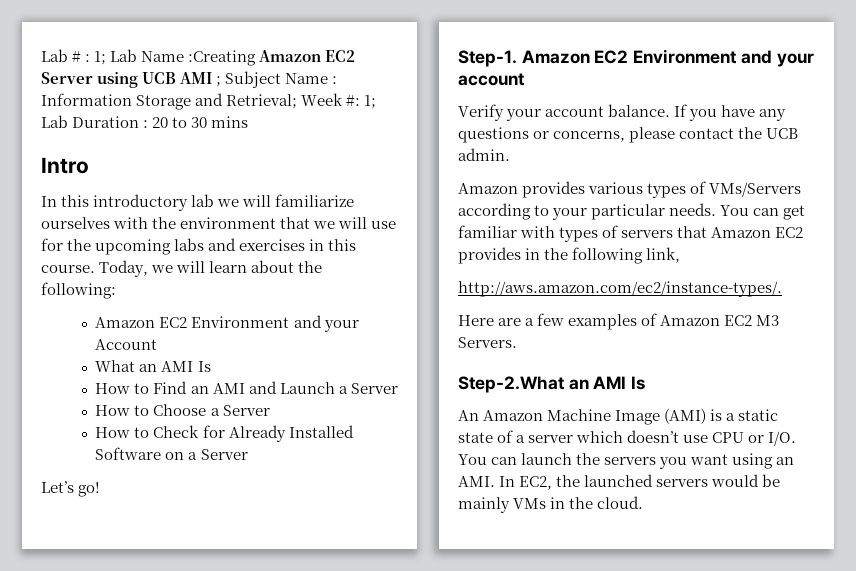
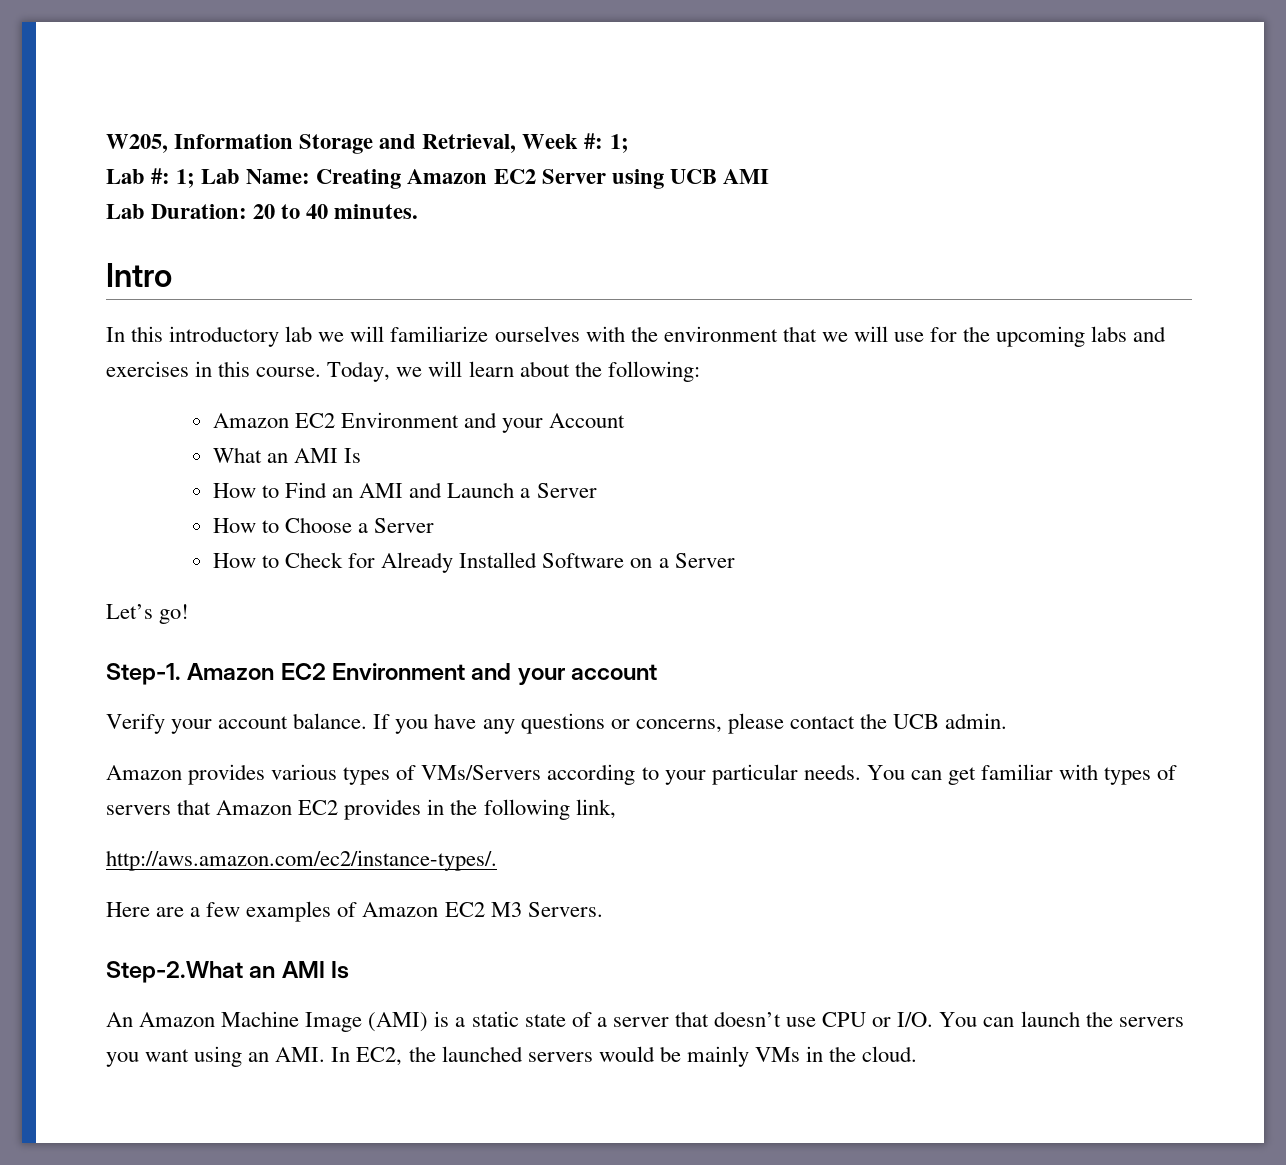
- Lab # : 1; Lab Name :Creating Amazon EC2 Server using UCB AMI ; Subject Name : Information Storage and Retrieval; Week #: 1; Lab Duration : 20 to 30 mins
+ W205, Information Storage and Retrieval, Week #: 1;
+ Lab #: 1; Lab Name: Creating Amazon EC2 Server using UCB AMI
+ Lab Duration: 20 to 40 minutes.
- An Amazon Machine Image (AMI) is a static state of a server which doesn’t use CPU or I/O. You can launch the servers you want using an AMI. In EC2, the launched servers would be mainly VMs in the cloud.
+ An Amazon Machine Image (AMI) is a static state of a server that doesn’t use CPU or I/O. You can launch the servers you want using an AMI. In EC2, the launched servers would be mainly VMs in the cloud.

